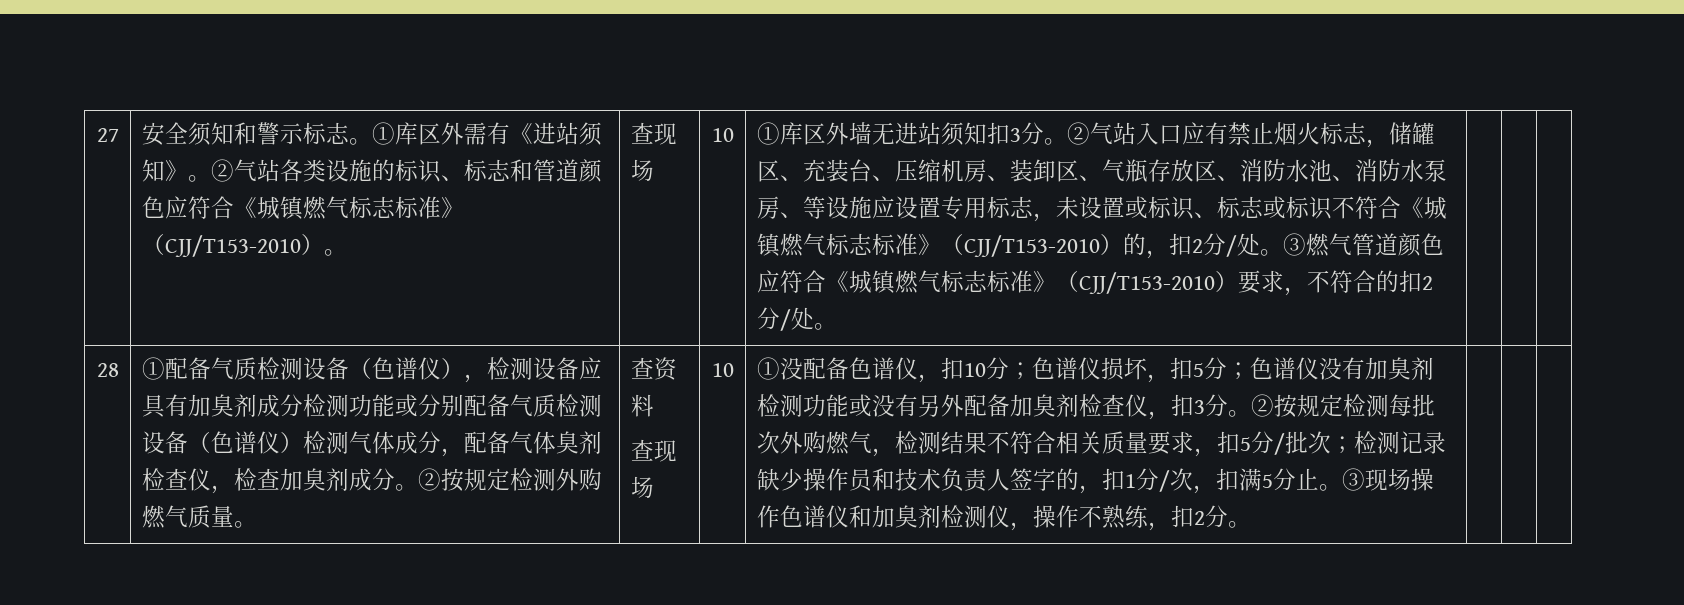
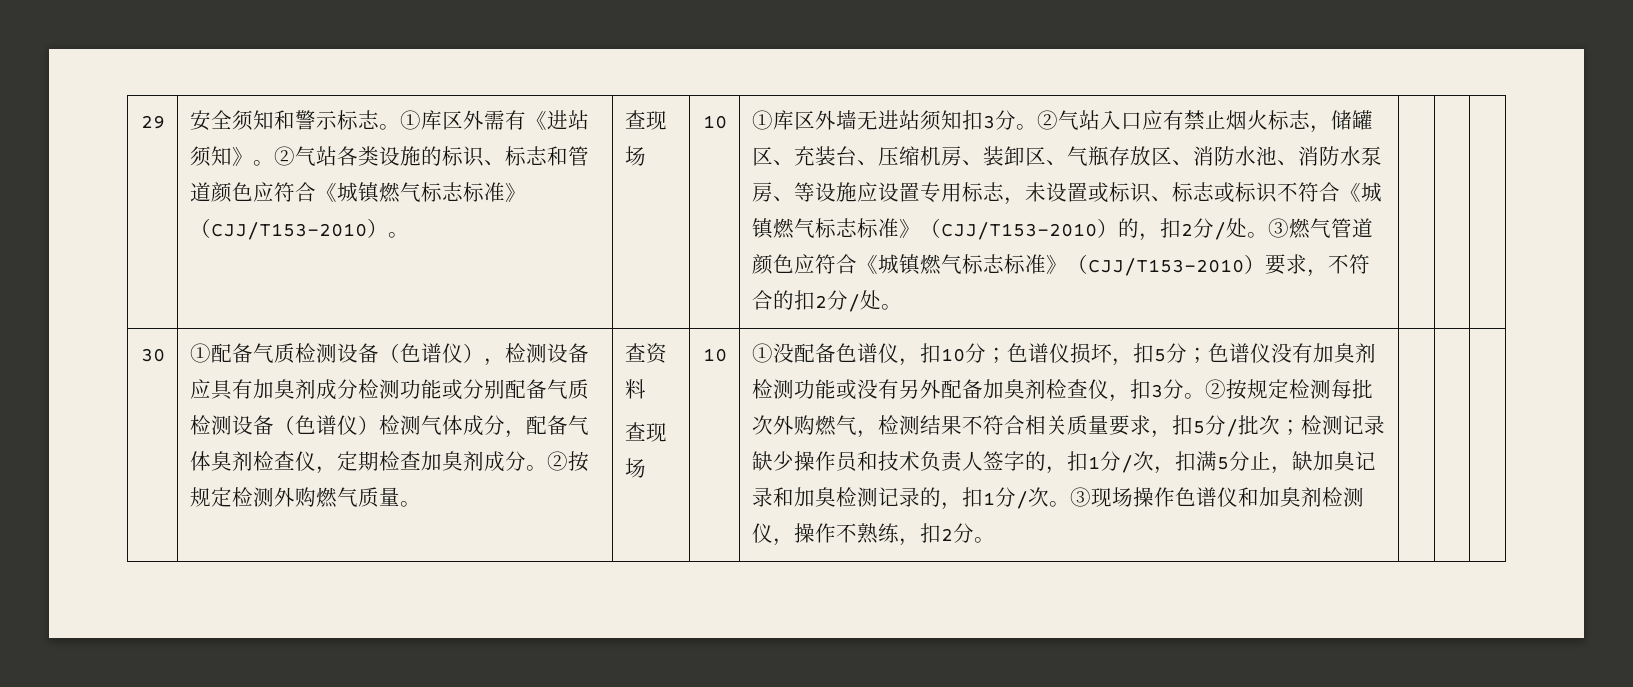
- 27
+ 29
- 28
+ 30
- ①配备气质检测设备（色谱仪），检测设备应具有加臭剂成分检测功能或分别配备气质检测设备（色谱仪）检测气体成分，配备气体臭剂检查仪，检查加臭剂成分。
+ ①配备气质检测设备（色谱仪），检测设备应具有加臭剂成分检测功能或分别配备气质检测设备（色谱仪）检测气体成分，配备气体臭剂检查仪，定期检查加臭剂成分。
- ②按规定检测每批次外购燃气，检测结果不符合相关质量要求，扣5分/批次；检测记录缺少操作员和技术负责人签字的，扣1分/次，扣满5分止。
+ ②按规定检测每批次外购燃气，检测结果不符合相关质量要求，扣5分/批次；检测记录缺少操作员和技术负责人签字的，扣1分/次，扣满5分止，缺加臭记录和加臭检测记录的，扣1分/次。

